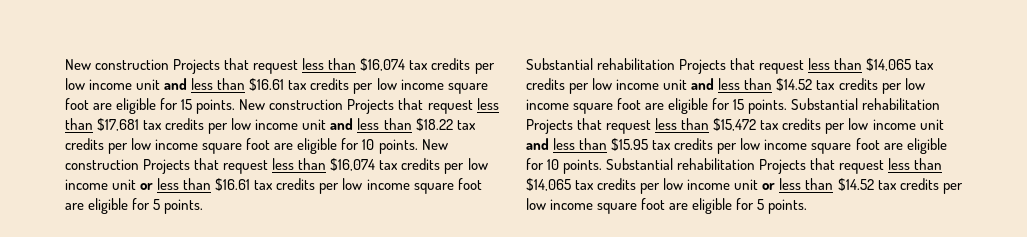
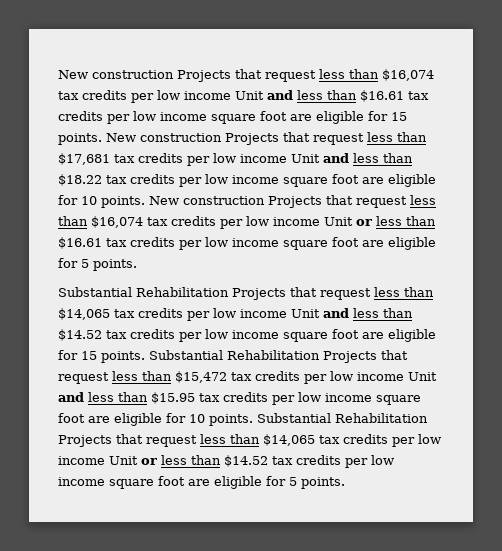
- New construction Projects that request less than $16,074 tax credits per low income unit and less than $16.61 tax credits per low income square foot are eligible for 15 points.
+ New construction Projects that request less than $16,074 tax credits per low income Unit and less than $16.61 tax credits per low income square foot are eligible for 15 points.
- New construction Projects that request less than $17,681 tax credits per low income unit and less than $18.22 tax credits per low income square foot are eligible for 10 points.
+ New construction Projects that request less than $17,681 tax credits per low income Unit and less than $18.22 tax credits per low income square foot are eligible for 10 points.
- New construction Projects that request less than $16,074 tax credits per low income unit or less than $16.61 tax credits per low income square foot are eligible for 5 points.
+ New construction Projects that request less than $16,074 tax credits per low income Unit or less than $16.61 tax credits per low income square foot are eligible for 5 points.
- Substantial rehabilitation Projects that request less than $14,065 tax credits per low income unit and less than $14.52 tax credits per low income square foot are eligible for 15 points.
+ Substantial Rehabilitation Projects that request less than $14,065 tax credits per low income Unit and less than $14.52 tax credits per low income square foot are eligible for 15 points.
- Substantial rehabilitation Projects that request less than $15,472 tax credits per low income unit and less than $15.95 tax credits per low income square foot are eligible for 10 points.
+ Substantial Rehabilitation Projects that request less than $15,472 tax credits per low income Unit and less than $15.95 tax credits per low income square foot are eligible for 10 points.
- Substantial rehabilitation Projects that request less than $14,065 tax credits per low income unit or less than $14.52 tax credits per low income square foot are eligible for 5 points.
+ Substantial Rehabilitation Projects that request less than $14,065 tax credits per low income Unit or less than $14.52 tax credits per low income square foot are eligible for 5 points.

